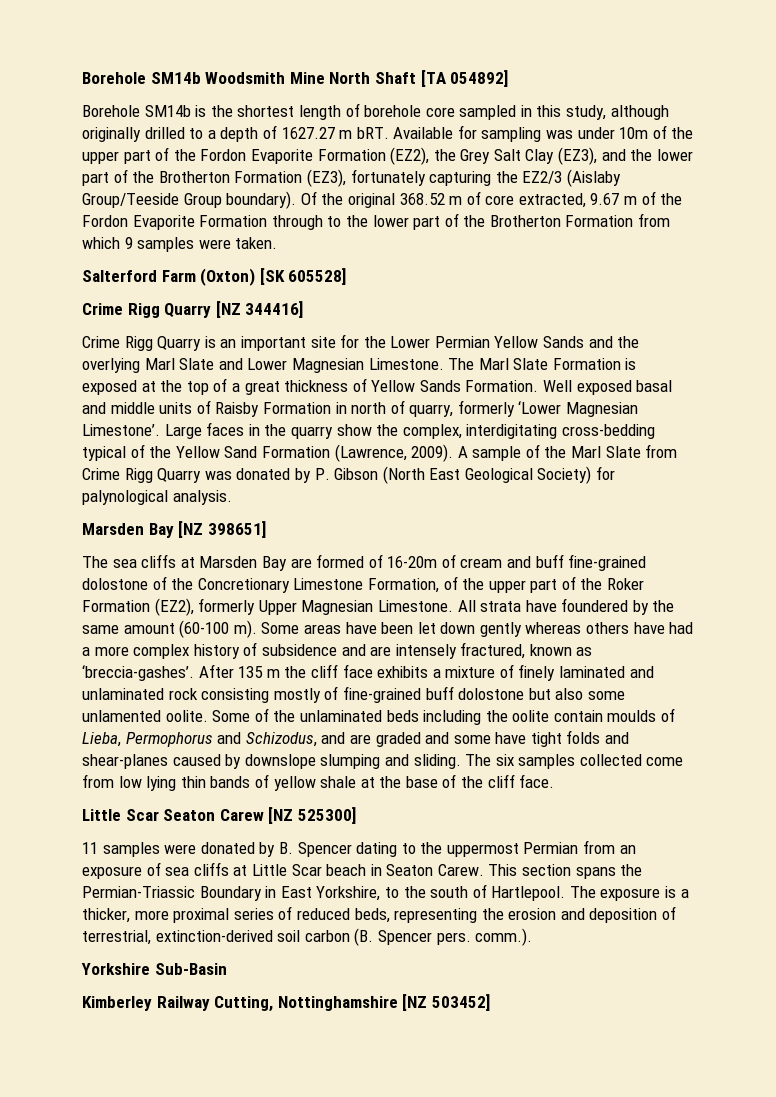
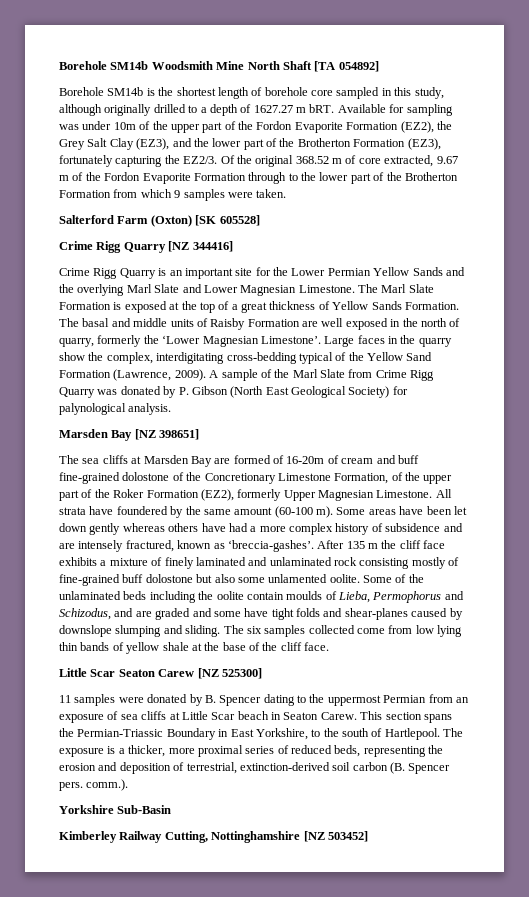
- Available for sampling was under 10m of the upper part of the Fordon Evaporite Formation (EZ2), the Grey Salt Clay (EZ3), and the lower part of the Brotherton Formation (EZ3), fortunately capturing the EZ2/3 (Aislaby Group/Teeside Group boundary).
+ Available for sampling was under 10m of the upper part of the Fordon Evaporite Formation (EZ2), the Grey Salt Clay (EZ3), and the lower part of the Brotherton Formation (EZ3), fortunately capturing the EZ2/3.
- Well exposed basal and middle units of Raisby Formation in north of quarry, formerly ‘Lower Magnesian Limestone’.
+ The basal and middle units of Raisby Formation are well exposed in the north of quarry, formerly the ‘Lower Magnesian Limestone’.

